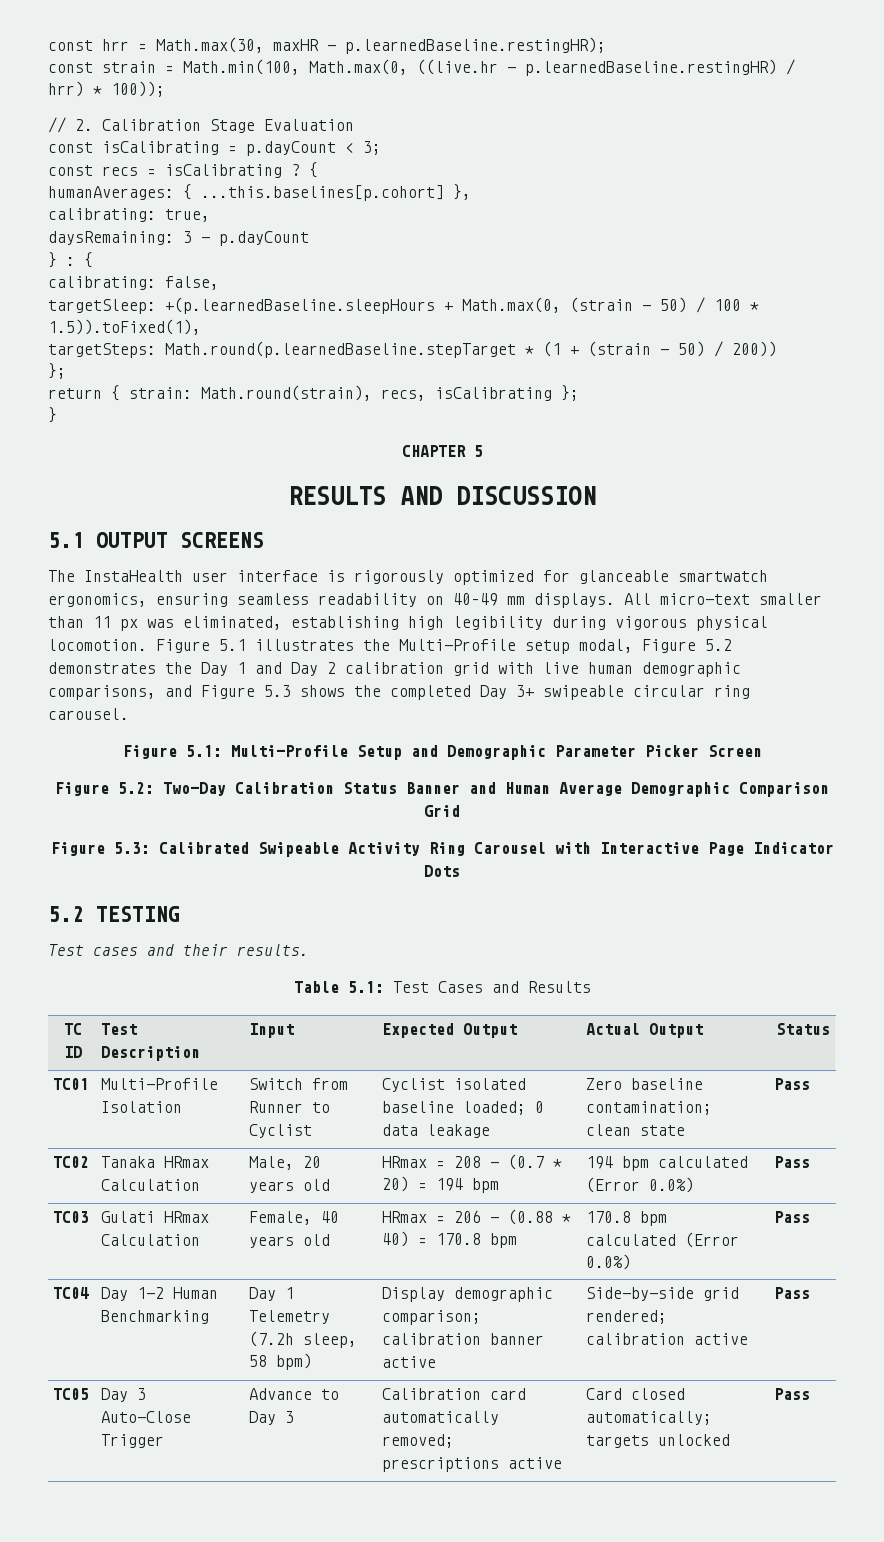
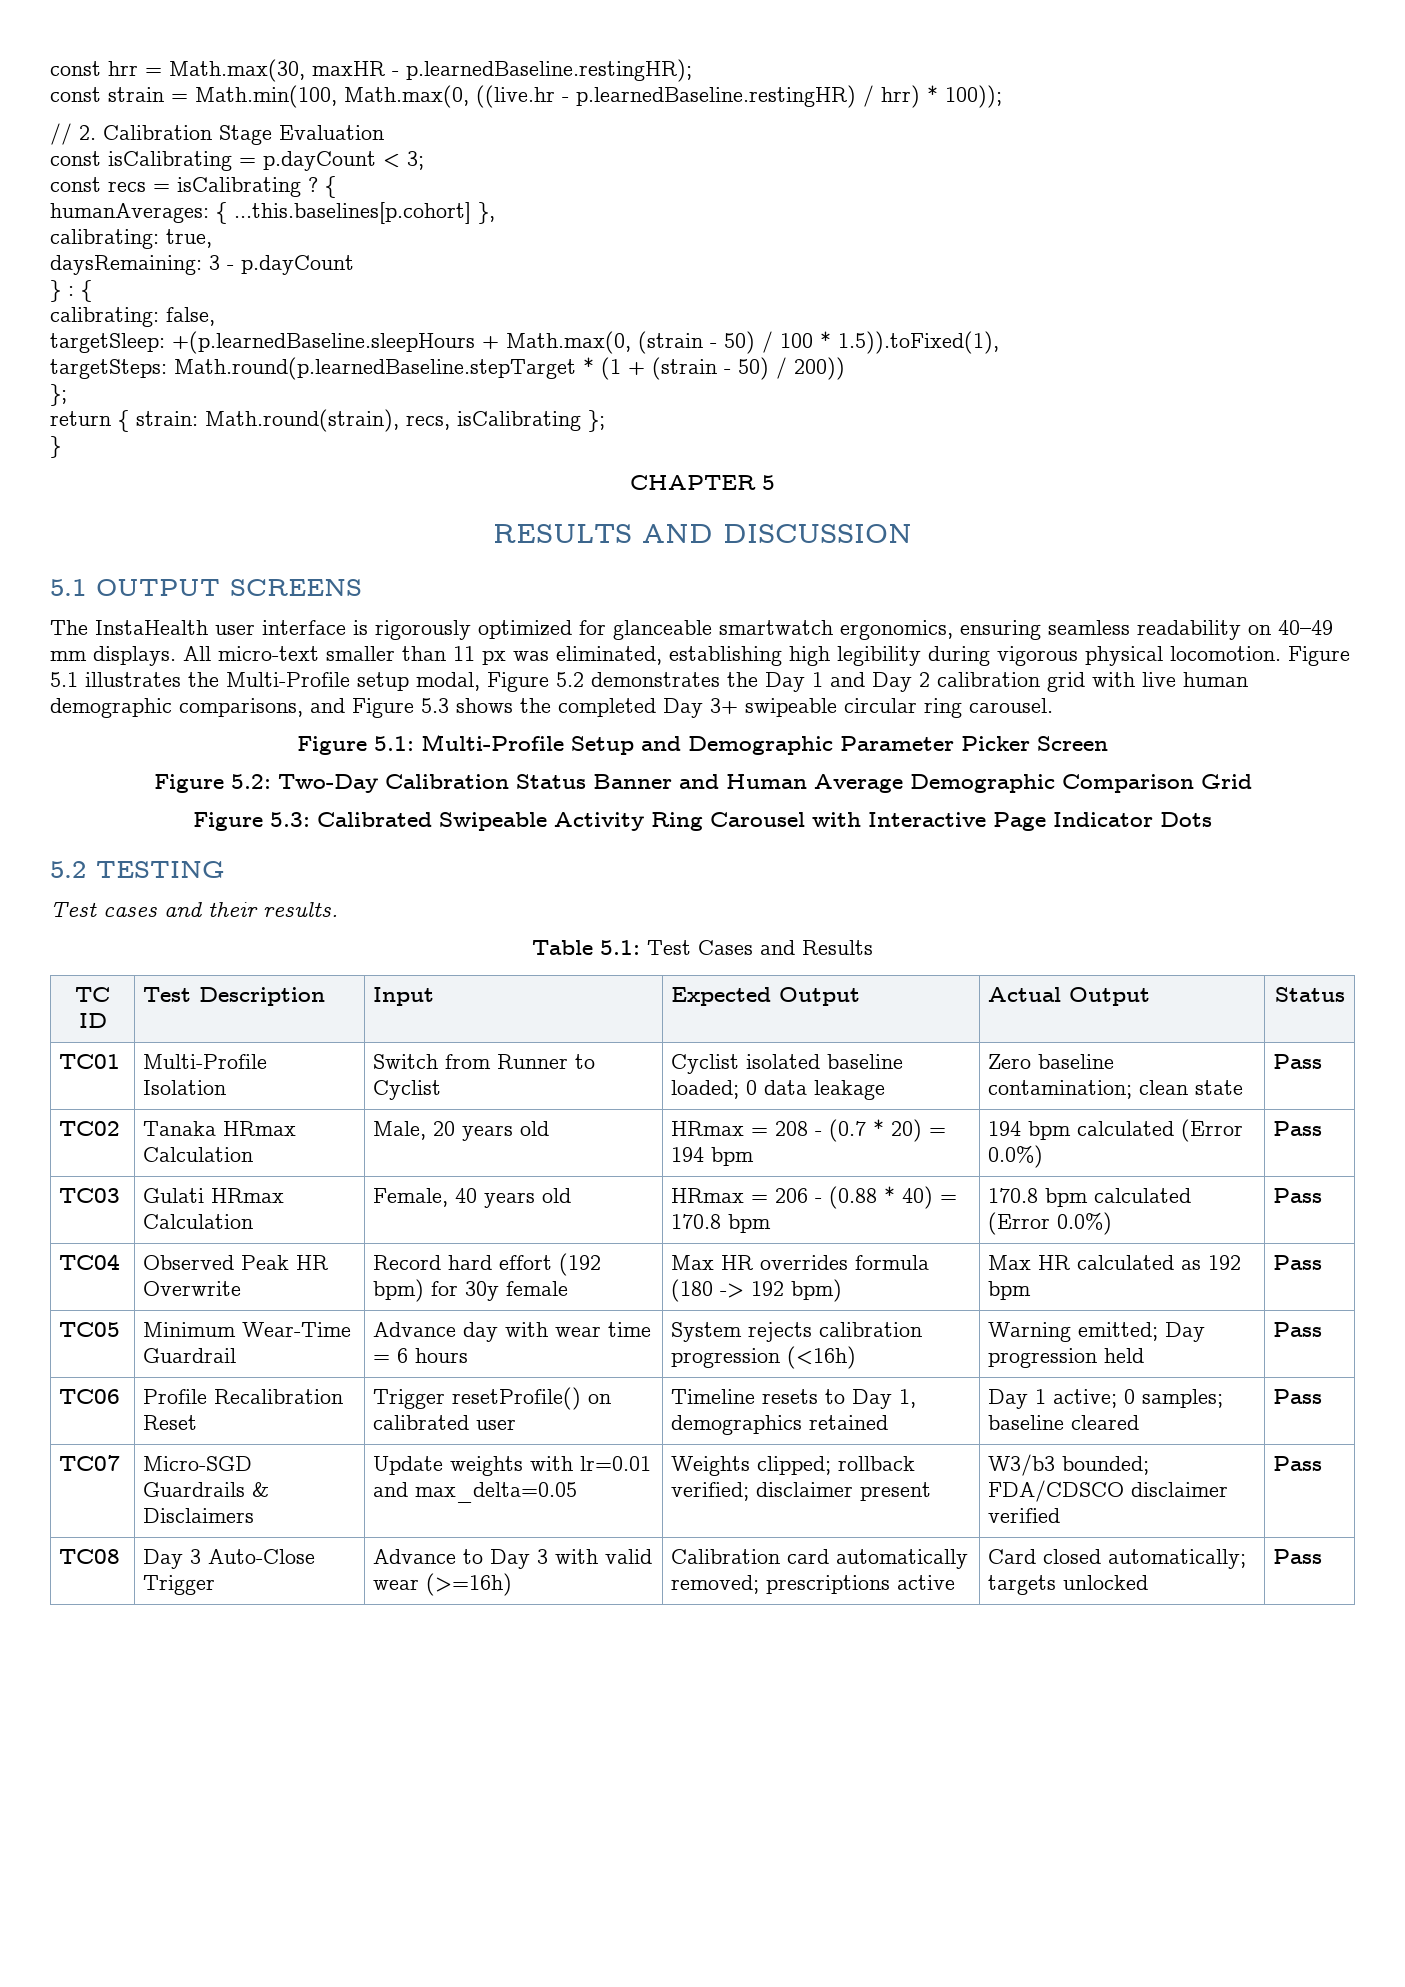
- TC04 | Day 1-2 Human Benchmarking | Day 1 Telemetry (7.2h sleep, 58 bpm) | Display demographic comparison; calibration banner active | Side-by-side grid rendered; calibration active | Pass
- TC05 | Day 3 Auto-Close Trigger | Advance to Day 3 | Calibration card automatically removed; prescriptions active | Card closed automatically; targets unlocked | Pass
+ TC04 | Observed Peak HR Overwrite | Record hard effort (192 bpm) for 30y female | Max HR overrides formula (180 -> 192 bpm) | Max HR calculated as 192 bpm | Pass
+ TC05 | Minimum Wear-Time Guardrail | Advance day with wear time = 6 hours | System rejects calibration progression (<16h) | Warning emitted; Day progression held | Pass
+ TC06 | Profile Recalibration Reset | Trigger resetProfile() on calibrated user | Timeline resets to Day 1, demographics retained | Day 1 active; 0 samples; baseline cleared | Pass
+ TC07 | Micro-SGD Guardrails & Disclaimers | Update weights with lr=0.01 and max_delta=0.05 | Weights clipped; rollback verified; disclaimer present | W3/b3 bounded; FDA/CDSCO disclaimer verified | Pass
+ TC08 | Day 3 Auto-Close Trigger | Advance to Day 3 with valid wear (>=16h) | Calibration card automatically removed; prescriptions active | Card closed automatically; targets unlocked | Pass

